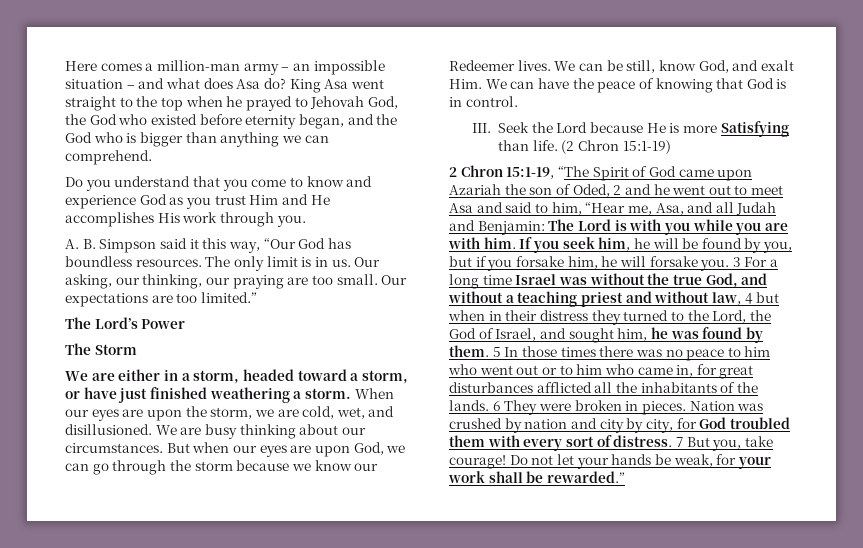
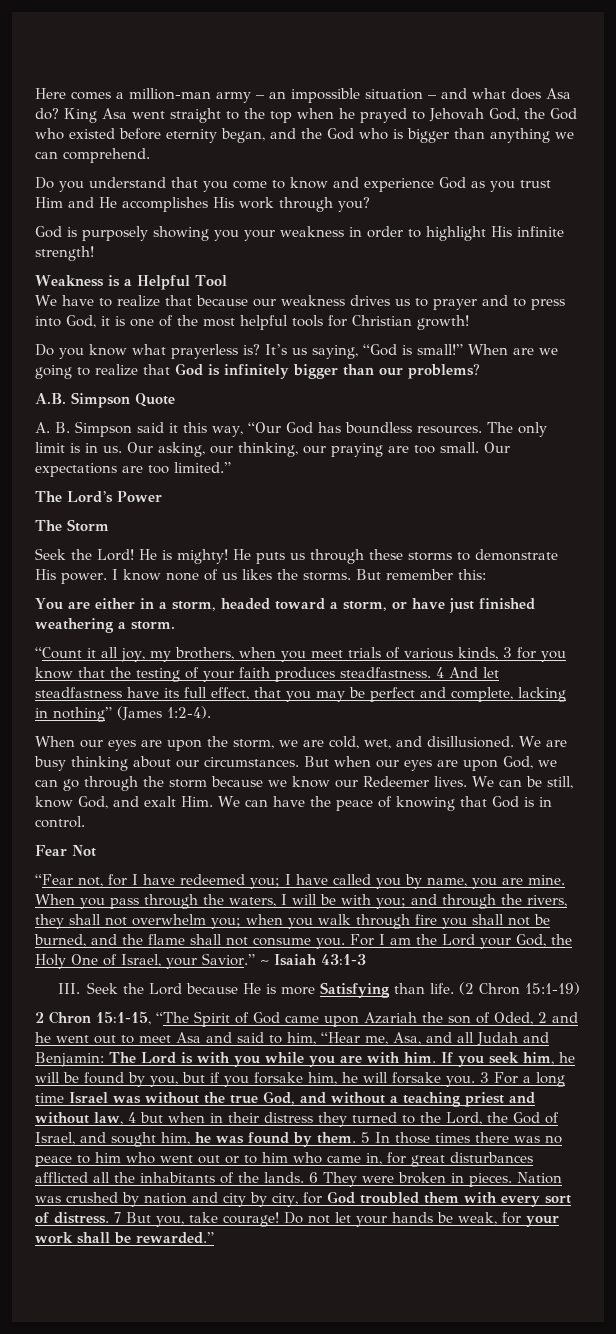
- Do you understand that you come to know and experience God as you trust Him and He accomplishes His work through you.
+ Do you understand that you come to know and experience God as you trust Him and He accomplishes His work through you?
+ God is purposely showing you your weakness in order to highlight His infinite strength!
+ Weakness is a Helpful Tool
+ We have to realize that because our weakness drives us to prayer and to press into God, it is one of the most helpful tools for Christian growth!
+ Do you know what prayerless is? It’s us saying, “God is small!” When are we going to realize that God is infinitely bigger than our problems?
+ A.B. Simpson Quote
- We are either in a storm, headed toward a storm, or have just finished weathering a storm. When our eyes are upon the storm, we are cold, wet, and disillusioned.
+ Seek the Lord! He is mighty! He puts us through these storms to demonstrate His power. I know none of us likes the storms. But remember this:
+ You are either in a storm, headed toward a storm, or have just finished weathering a storm.
+ “Count it all joy, my brothers, when you meet trials of various kinds, 3 for you know that the testing of your faith produces steadfastness. 4 And let steadfastness have its full effect, that you may be perfect and complete, lacking in nothing” (James 1:2-4).
+ When our eyes are upon the storm, we are cold, wet, and disillusioned.
+ Fear Not
+ “Fear not, for I have redeemed you; I have called you by name, you are mine. When you pass through the waters, I will be with you; and through the rivers, they shall not overwhelm you; when you walk through fire you shall not be burned, and the flame shall not consume you. For I am the Lord your God, the Holy One of Israel, your Savior.” ~ Isaiah 43:1-3
- 2 Chron 15:1-19, “The Spirit of God came upon Azariah the son of Oded, 2 and he went out to meet Asa and said to him, “Hear me, Asa, and all Judah and Benjamin: The Lord is with you while you are with him.
+ 2 Chron 15:1-15, “The Spirit of God came upon Azariah the son of Oded, 2 and he went out to meet Asa and said to him, “Hear me, Asa, and all Judah and Benjamin: The Lord is with you while you are with him.

